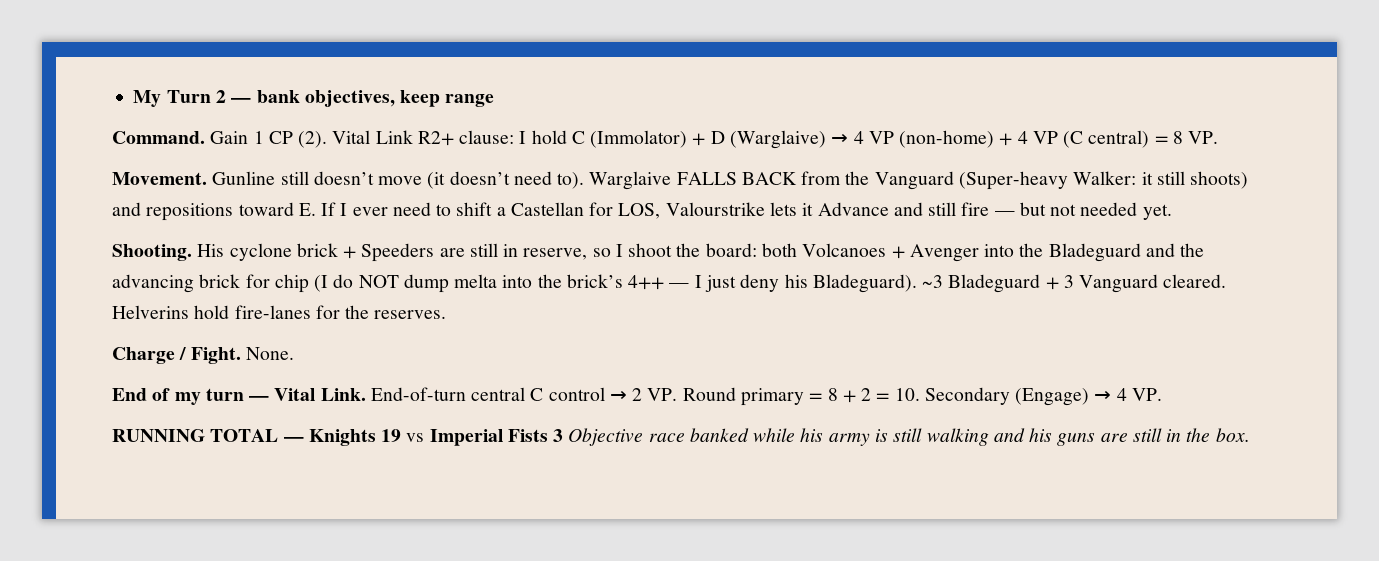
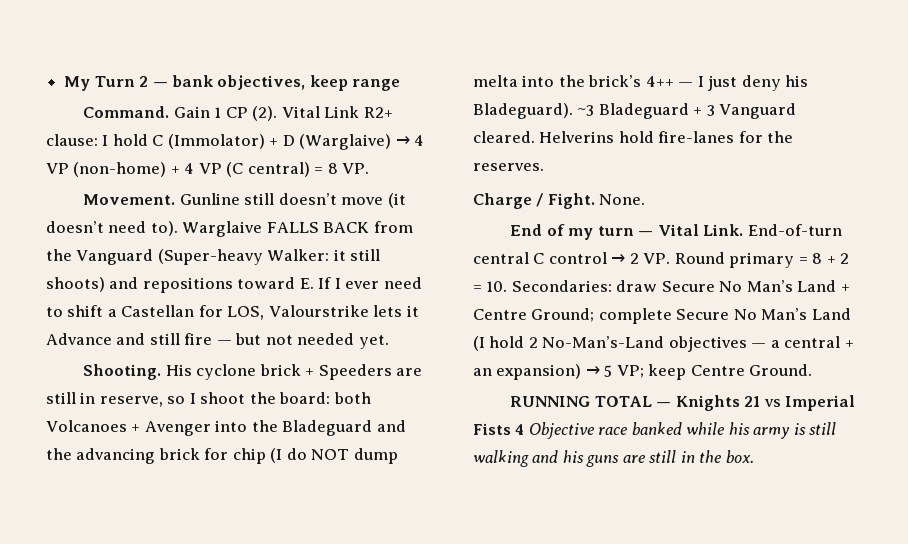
- End-of-turn central C control → 2 VP. Round primary = 8 + 2 = 10. Secondary (Engage) → 4 VP.
+ End-of-turn central C control → 2 VP. Round primary = 8 + 2 = 10. Secondaries: draw Secure No Man’s Land + Centre Ground; complete Secure No Man’s Land (I hold 2 No-Man’s-Land objectives — a central + an expansion) → 5 VP; keep Centre Ground.
- RUNNING TOTAL — Knights 19 vs Imperial Fists 3 Objective race banked while his army is still walking and his guns are still in the box.
+ RUNNING TOTAL — Knights 21 vs Imperial Fists 4 Objective race banked while his army is still walking and his guns are still in the box.

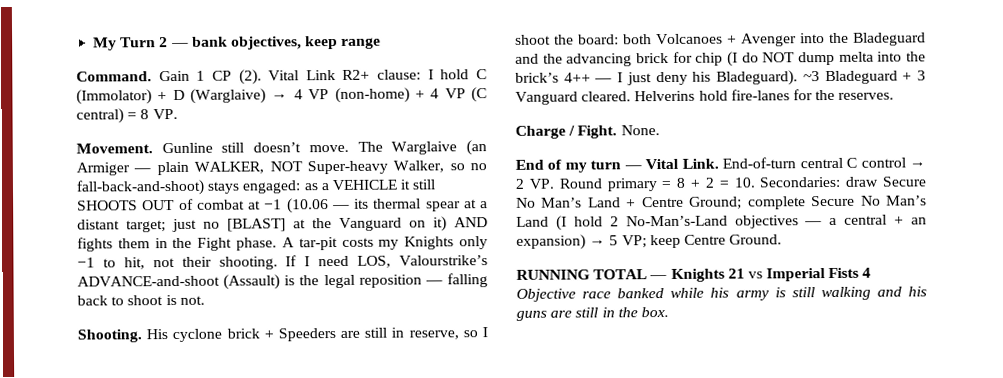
- Gunline still doesn’t move (it doesn’t need to). Warglaive FALLS BACK from the Vanguard (Super-heavy Walker: it still shoots) and repositions toward E. If I ever need to shift a Castellan for LOS, Valourstrike lets it Advance and still fire — but not needed yet.
+ Gunline still doesn’t move. The Warglaive (an Armiger — plain WALKER, NOT Super-heavy Walker, so no fall-back-and-shoot) stays engaged: as a VEHICLE it still SHOOTS OUT of combat at −1 (10.06 — its thermal spear at a distant target; just no [BLAST] at the Vanguard on it) AND fights them in the Fight phase. A tar-pit costs my Knights only −1 to hit, not their shooting. If I need LOS, Valourstrike’s ADVANCE-and-shoot (Assault) is the legal reposition — falling back to shoot is not.

